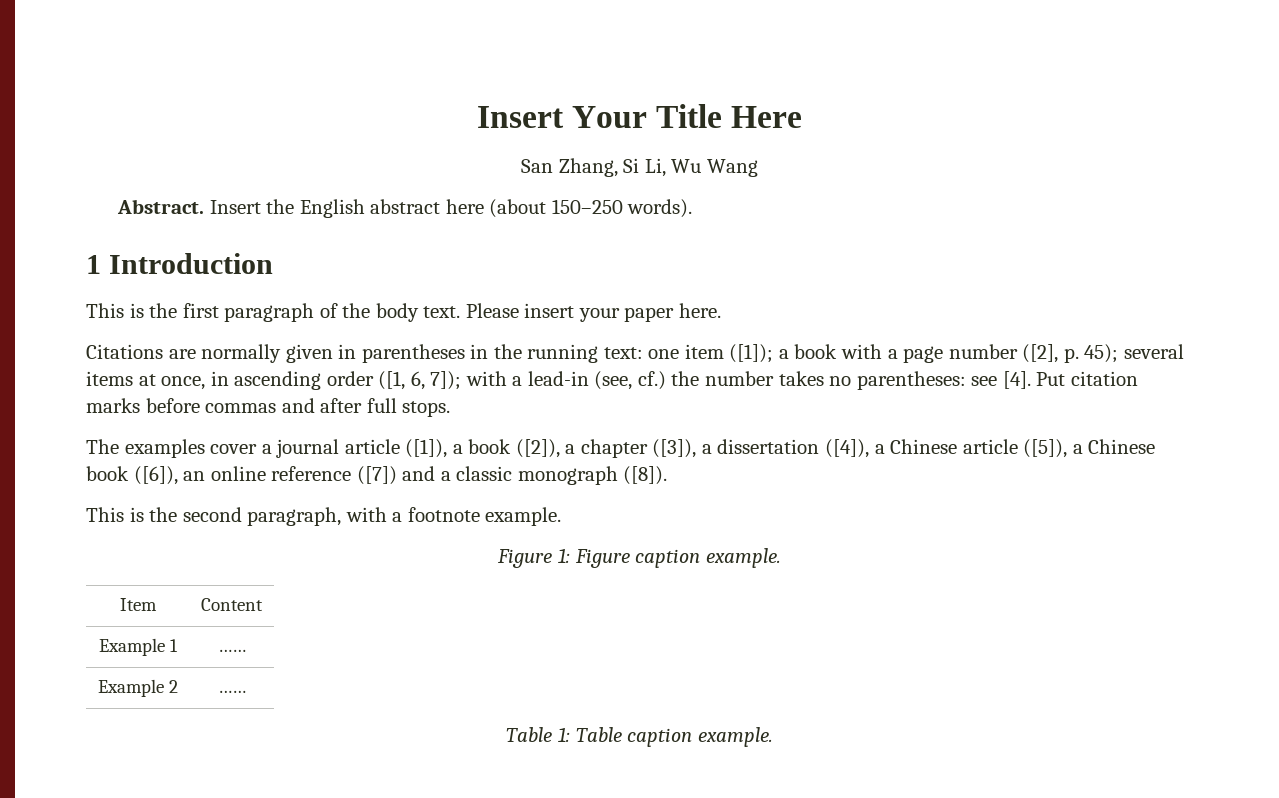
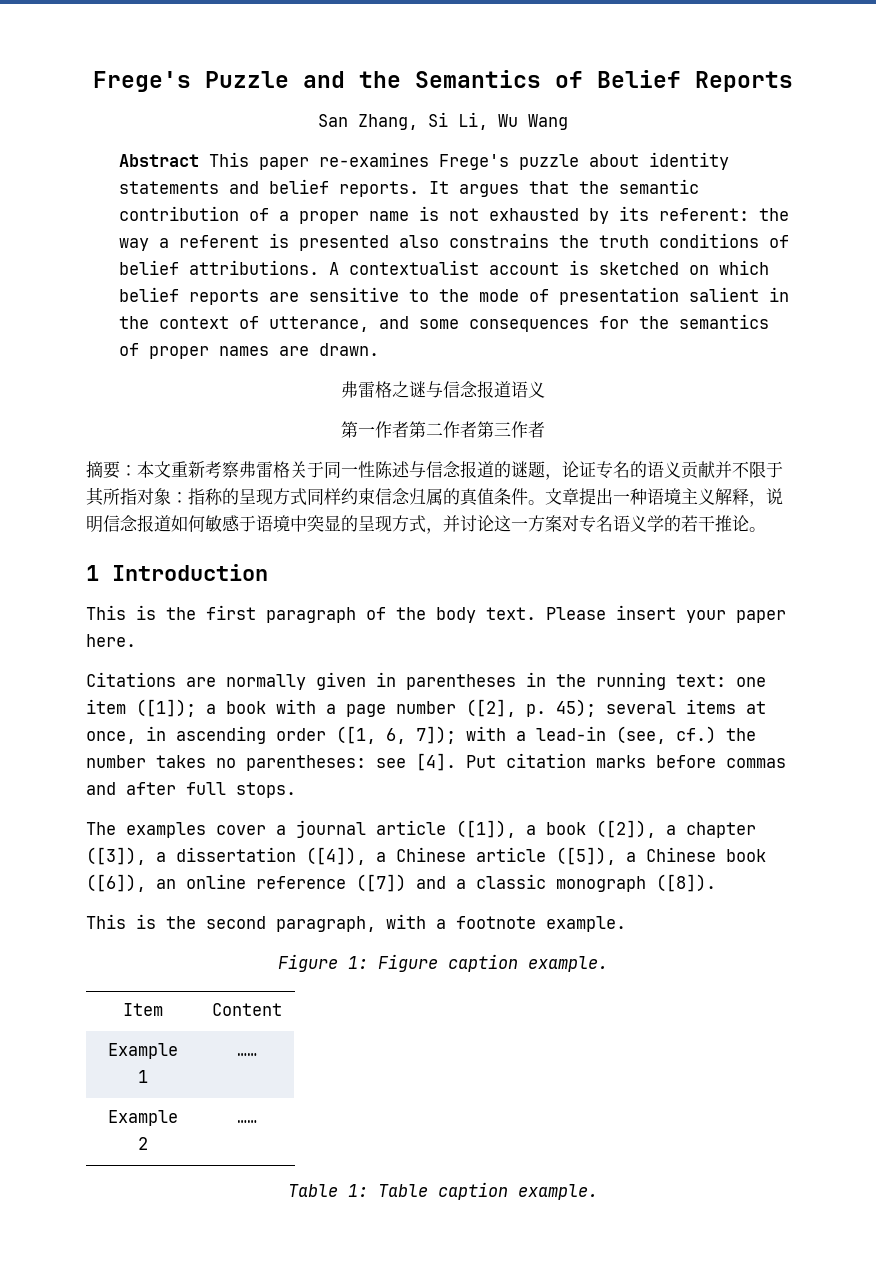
- Insert Your Title Here
+ Frege's Puzzle and the Semantics of Belief Reports
- Abstract. Insert the English abstract here (about 150–250 words).
+ Abstract This paper re-examines Frege's puzzle about identity statements and belief reports. It argues that the semantic contribution of a proper name is not exhausted by its referent: the way a referent is presented also constrains the truth conditions of belief attributions. A contextualist account is sketched on which belief reports are sensitive to the mode of presentation salient in the context of utterance, and some consequences for the semantics of proper names are drawn.
+ 弗雷格之谜与信念报道语义
+ 第一作者第二作者第三作者
+ 摘要：本文重新考察弗雷格关于同一性陈述与信念报道的谜题，论证专名的语义贡献并不限于其所指对象：指称的呈现方式同样约束信念归属的真值条件。文章提出一种语境主义解释，说明信念报道如何敏感于语境中突显的呈现方式，并讨论这一方案对专名语义学的若干推论。

